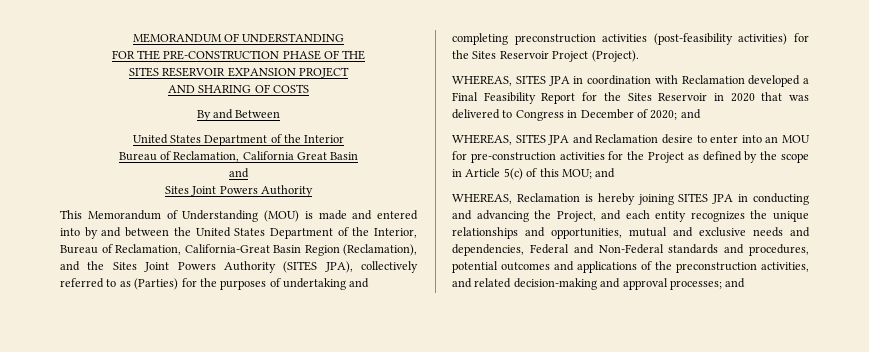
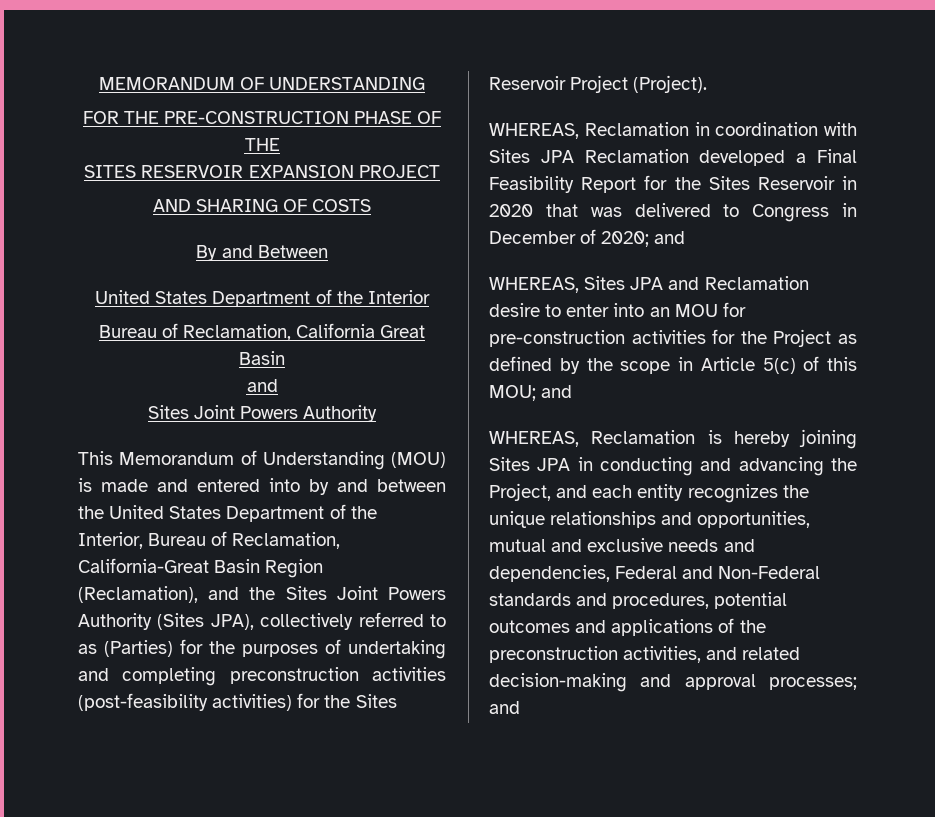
- This Memorandum of Understanding (MOU) is made and entered into by and between the United States Department of the Interior, Bureau of Reclamation, California-Great Basin Region (Reclamation), and the Sites Joint Powers Authority (SITES JPA), collectively referred to as (Parties) for the purposes of undertaking and completing preconstruction activities (post-feasibility activities) for the Sites Reservoir Project (Project).
+ This Memorandum of Understanding (MOU) is made and entered into by and between the United States Department of the Interior, Bureau of Reclamation, California-Great Basin Region (Reclamation), and the Sites Joint Powers Authority (Sites JPA), collectively referred to as (Parties) for the purposes of undertaking and completing preconstruction activities (post-feasibility activities) for the Sites Reservoir Project (Project).
- WHEREAS, SITES JPA in coordination with Reclamation developed a Final Feasibility Report for the Sites Reservoir in 2020 that was delivered to Congress in December of 2020; and
+ WHEREAS, Reclamation in coordination with Sites JPA Reclamation developed a Final Feasibility Report for the Sites Reservoir in 2020 that was delivered to Congress in December of 2020; and
- WHEREAS, SITES JPA and Reclamation desire to enter into an MOU for pre-construction activities for the Project as defined by the scope in Article 5(c) of this MOU; and
+ WHEREAS, Sites JPA and Reclamation desire to enter into an MOU for pre-construction activities for the Project as defined by the scope in Article 5(c) of this MOU; and
- WHEREAS, Reclamation is hereby joining SITES JPA in conducting and advancing the Project, and each entity recognizes the unique relationships and opportunities, mutual and exclusive needs and dependencies, Federal and Non-Federal standards and procedures, potential outcomes and applications of the preconstruction activities, and related decision-making and approval processes; and
+ WHEREAS, Reclamation is hereby joining Sites JPA in conducting and advancing the Project, and each entity recognizes the unique relationships and opportunities, mutual and exclusive needs and dependencies, Federal and Non-Federal standards and procedures, potential outcomes and applications of the preconstruction activities, and related decision-making and approval processes; and

